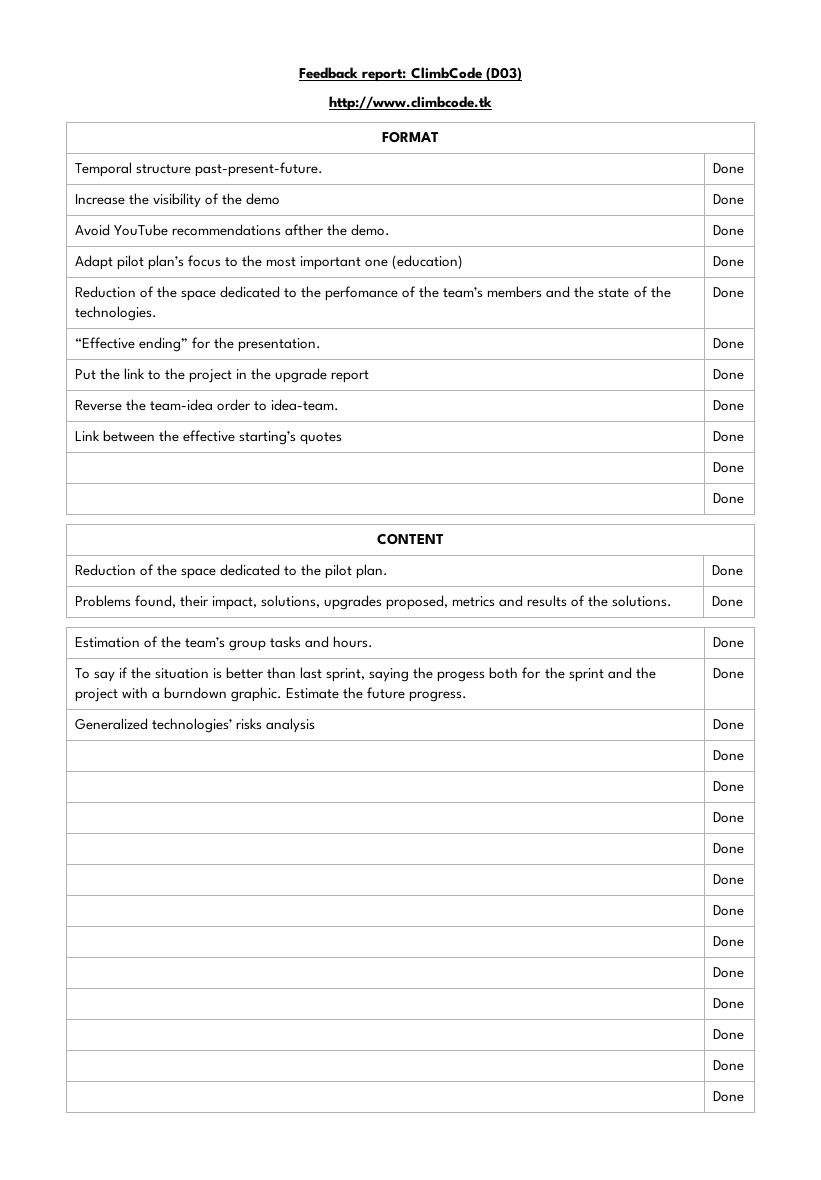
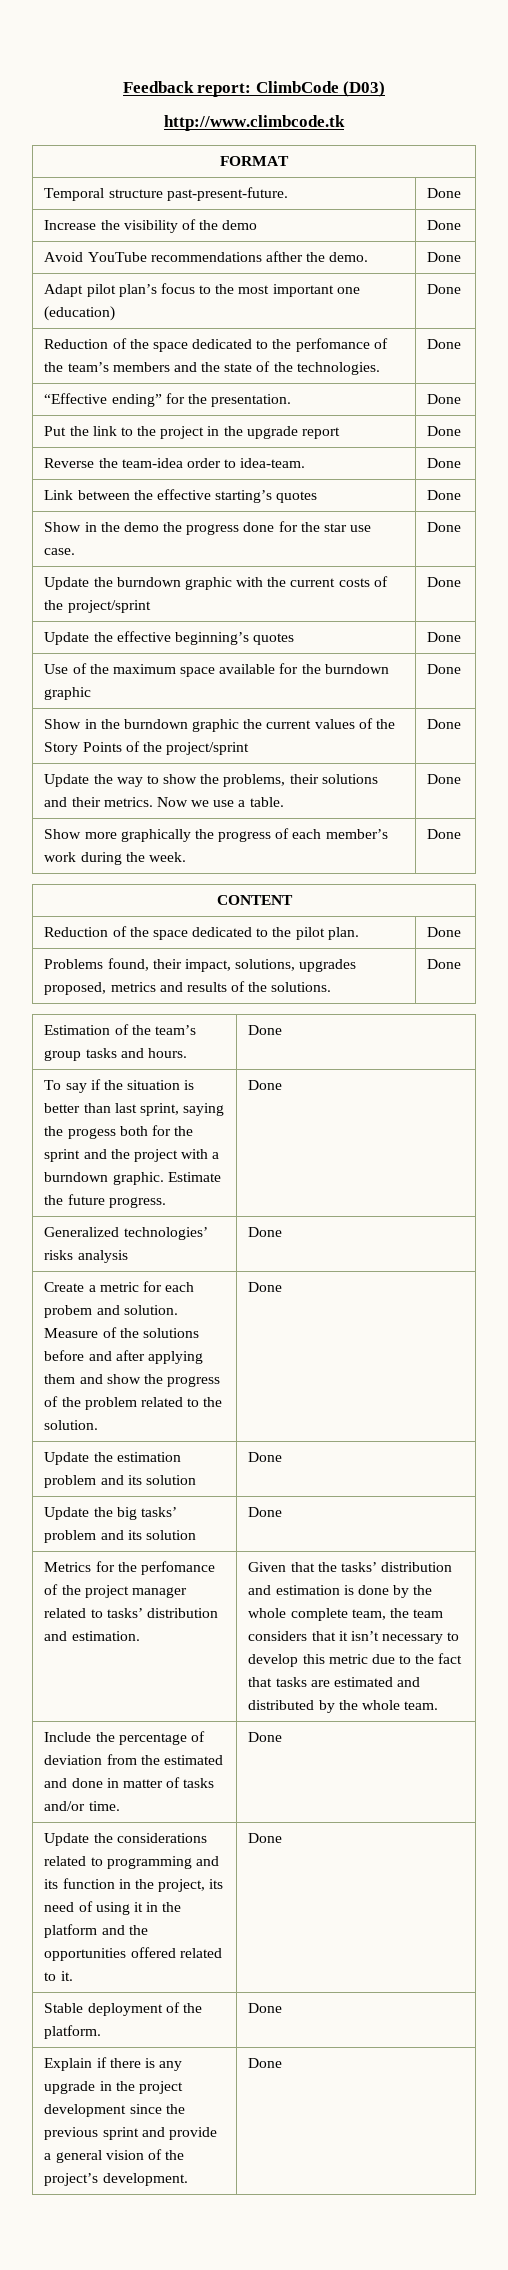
  Link between the effective starting’s quotes | Done
- | Done
- | Done
+ Show in the demo the progress done for the star use case. | Done
+ Update the burndown graphic with the current costs of the project/sprint | Done
+ Update the effective beginning’s quotes | Done
+ Use of the maximum space available for the burndown graphic | Done
+ Show in the burndown graphic the current values of the Story Points of the project/sprint | Done
+ Update the way to show the problems, their solutions and their metrics. Now we use a table. | Done
+ Show more graphically the progress of each member’s work during the week. | Done
  Generalized technologies’ risks analysis | Done
- | Done
- | Done
- | Done
- | Done
- | Done
- | Done
- | Done
- | Done
- | Done
- | Done
- | Done
- | Done
+ Create a metric for each probem and solution. Measure of the solutions before and after applying them and show the progress of the problem related to the solution. | Done
+ Update the estimation problem and its solution | Done
+ Update the big tasks’ problem and its solution | Done
+ Metrics for the perfomance of the project manager related to tasks’ distribution and estimation. | Given that the tasks’ distribution and estimation is done by the whole complete team, the team considers that it isn’t necessary to develop this metric due to the fact that tasks are estimated and distributed by the whole team.
+ Include the percentage of deviation from the estimated and done in matter of tasks and/or time. | Done
+ Update the considerations related to programming and its function in the project, its need of using it in the platform and the opportunities offered related to it. | Done
+ Stable deployment of the platform. | Done
+ Explain if there is any upgrade in the project development since the previous sprint and provide a general vision of the project’s development. | Done

